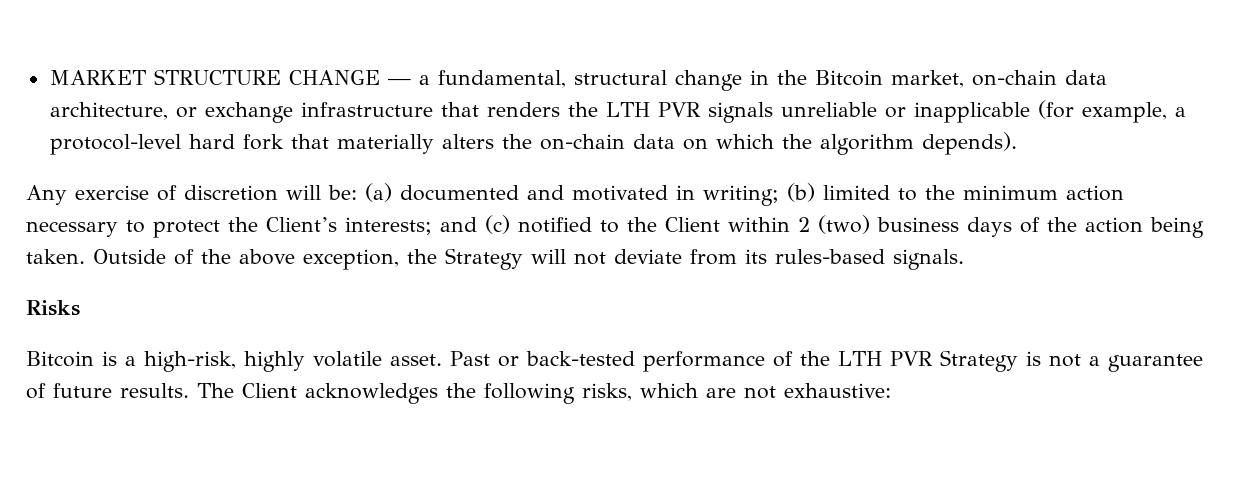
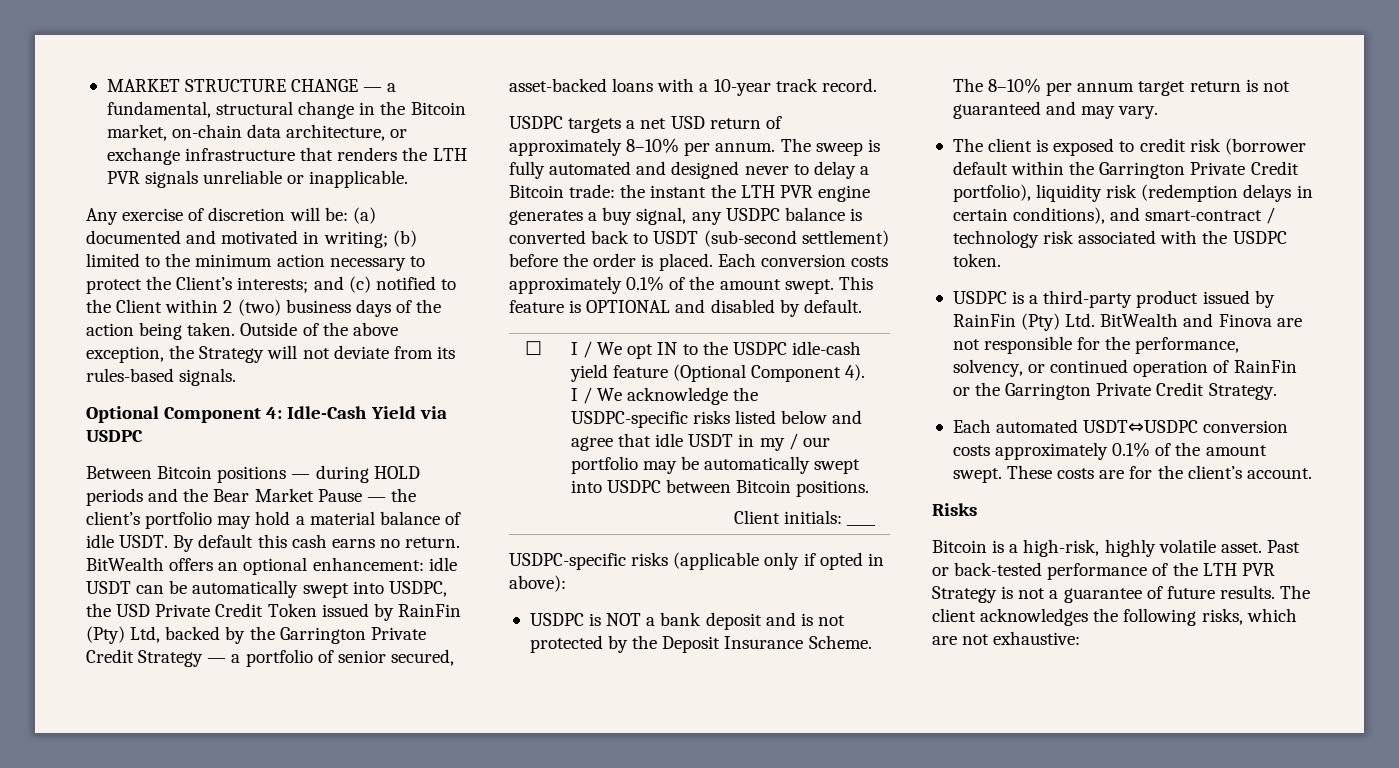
- MARKET STRUCTURE CHANGE — a fundamental, structural change in the Bitcoin market, on-chain data architecture, or exchange infrastructure that renders the LTH PVR signals unreliable or inapplicable (for example, a protocol-level hard fork that materially alters the on-chain data on which the algorithm depends).
+ MARKET STRUCTURE CHANGE — a fundamental, structural change in the Bitcoin market, on-chain data architecture, or exchange infrastructure that renders the LTH PVR signals unreliable or inapplicable.
+ Optional Component 4: Idle-Cash Yield via USDPC
+ Between Bitcoin positions — during HOLD periods and the Bear Market Pause — the client’s portfolio may hold a material balance of idle USDT. By default this cash earns no return. BitWealth offers an optional enhancement: idle USDT can be automatically swept into USDPC, the USD Private Credit Token issued by RainFin (Pty) Ltd, backed by the Garrington Private Credit Strategy — a portfolio of senior secured, asset-backed loans with a 10-year track record.
+ USDPC targets a net USD return of approximately 8–10% per annum. The sweep is fully automated and designed never to delay a Bitcoin trade: the instant the LTH PVR engine generates a buy signal, any USDPC balance is converted back to USDT (sub-second settlement) before the order is placed. Each conversion costs approximately 0.1% of the amount swept. This feature is OPTIONAL and disabled by default.
+ ☐ | I / We opt IN to the USDPC idle-cash yield feature (Optional Component 4). I / We acknowledge the USDPC-specific risks listed below and agree that idle USDT in my / our portfolio may be automatically swept into USDPC between Bitcoin positions.
+ Client initials: ____
+ USDPC-specific risks (applicable only if opted in above):
+ USDPC is NOT a bank deposit and is not protected by the Deposit Insurance Scheme. The 8–10% per annum target return is not guaranteed and may vary.
+ The client is exposed to credit risk (borrower default within the Garrington Private Credit portfolio), liquidity risk (redemption delays in certain conditions), and smart-contract / technology risk associated with the USDPC token.
+ USDPC is a third-party product issued by RainFin (Pty) Ltd. BitWealth and Finova are not responsible for the performance, solvency, or continued operation of RainFin or the Garrington Private Credit Strategy.
+ Each automated USDT⇔USDPC conversion costs approximately 0.1% of the amount swept. These costs are for the client’s account.
- The Client acknowledges the following risks, which are not exhaustive:
+ The client acknowledges the following risks, which are not exhaustive:

